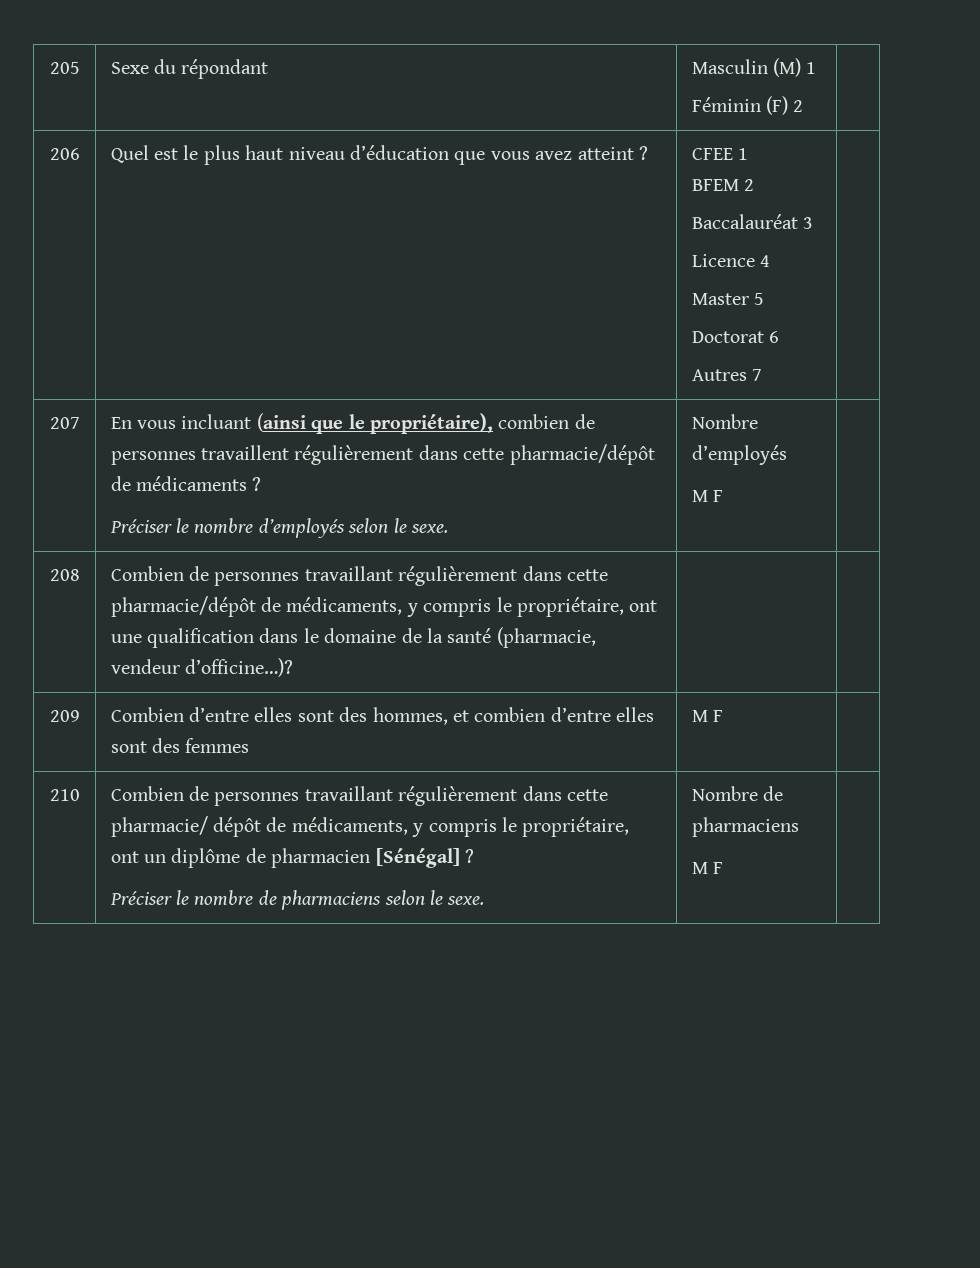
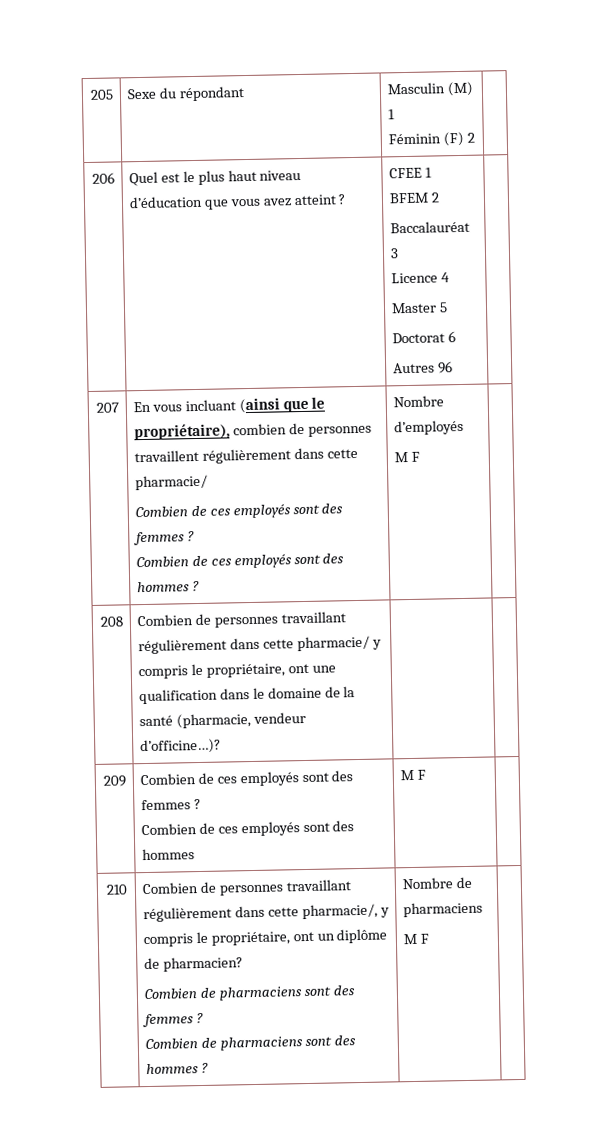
  206 | Quel est le plus haut niveau d’éducation que vous avez atteint ? | CFEE 1
  BFEM 2
  Baccalauréat 3
  Licence 4
  Master 5
  Doctorat 6
- Autres 7 |
+ Autres 96 |
- 207 | En vous incluant (ainsi que le propriétaire), combien de personnes travaillent régulièrement dans cette pharmacie/dépôt de médicaments ?
- Préciser le nombre d’employés selon le sexe. | Nombre d’employés
+ 207 | En vous incluant (ainsi que le propriétaire), combien de personnes travaillent régulièrement dans cette pharmacie/
+ Combien de ces employés sont des femmes ?
+ Combien de ces employés sont des hommes ? | Nombre d’employés
- 208 | Combien de personnes travaillant régulièrement dans cette pharmacie/dépôt de médicaments, y compris le propriétaire, ont une qualification dans le domaine de la santé (pharmacie, vendeur d’officine…)? | |
+ 208 | Combien de personnes travaillant régulièrement dans cette pharmacie/ y compris le propriétaire, ont une qualification dans le domaine de la santé (pharmacie, vendeur d’officine…)? | |
- 209 | Combien d’entre elles sont des hommes, et combien d’entre elles sont des femmes | M F |
+ 209 | Combien de ces employés sont des femmes ?
+ Combien de ces employés sont des hommes | M F |
- 210 | Combien de personnes travaillant régulièrement dans cette pharmacie/ dépôt de médicaments, y compris le propriétaire, ont un diplôme de pharmacien [Sénégal] ?
- Préciser le nombre de pharmaciens selon le sexe. | Nombre de pharmaciens
+ 210 | Combien de personnes travaillant régulièrement dans cette pharmacie/, y compris le propriétaire, ont un diplôme de pharmacien?
+ Combien de pharmaciens sont des femmes ?
+ Combien de pharmaciens sont des hommes ? | Nombre de pharmaciens

